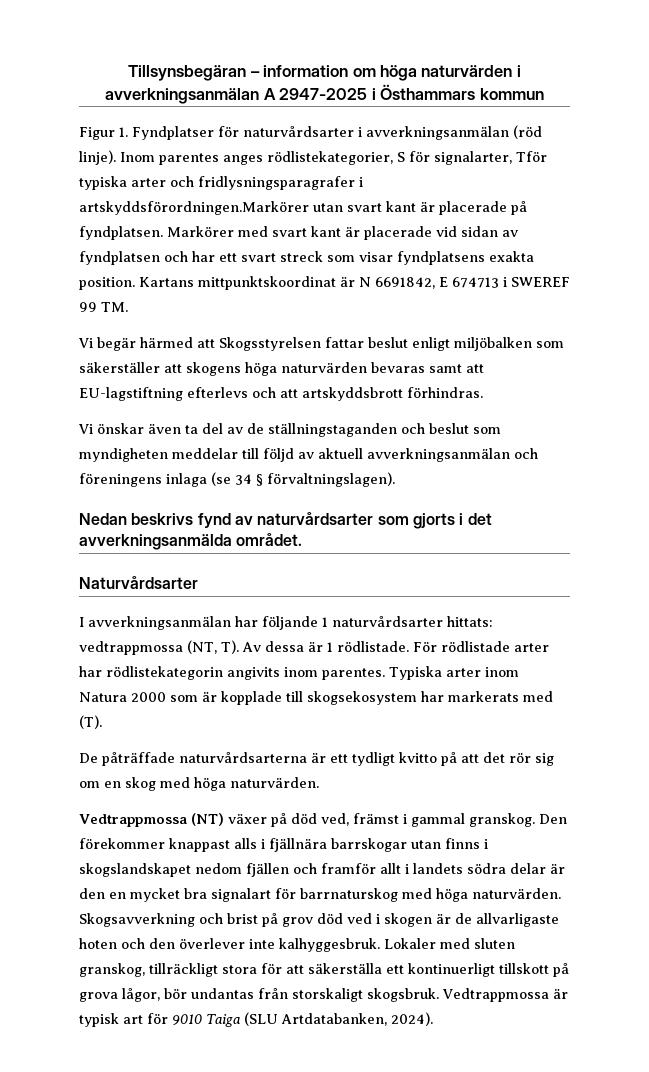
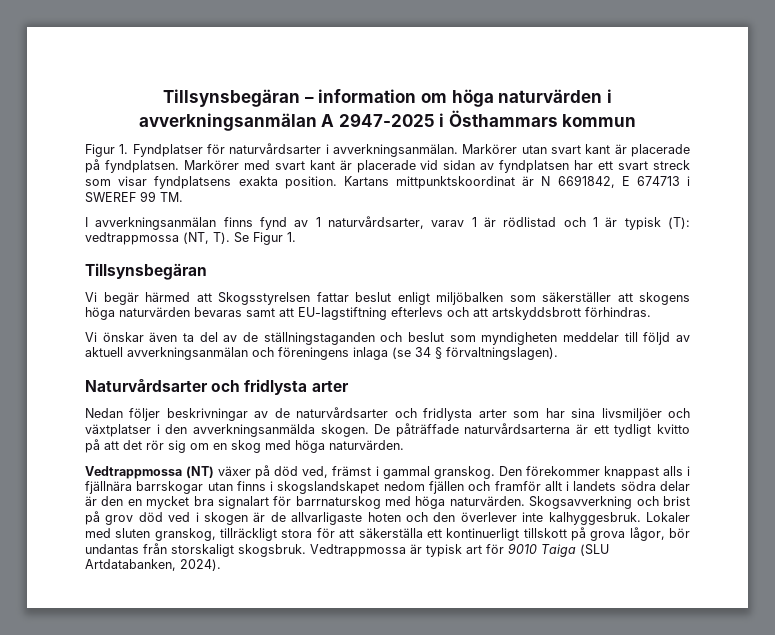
- Figur 1. Fyndplatser för naturvårdsarter i avverkningsanmälan (röd linje). Inom parentes anges rödlistekategorier, S för signalarter, Tför typiska arter och fridlysningsparagrafer i artskyddsförordningen.Markörer utan svart kant är placerade på fyndplatsen.
+ Figur 1. Fyndplatser för naturvårdsarter i avverkningsanmälan. Markörer utan svart kant är placerade på fyndplatsen.
- Markörer med svart kant är placerade vid sidan av fyndplatsen och har ett svart streck som visar fyndplatsens exakta position.
+ Markörer med svart kant är placerade vid sidan av fyndplatsen har ett svart streck som visar fyndplatsens exakta position.
+ I avverkningsanmälan finns fynd av 1 naturvårdsarter, varav 1 är rödlistad och 1 är typisk (T): vedtrappmossa (NT, T). Se Figur 1.
+ Tillsynsbegäran
- Nedan beskrivs fynd av naturvårdsarter som gjorts i det avverkningsanmälda området.
- Naturvårdsarter
- I avverkningsanmälan har följande 1 naturvårdsarter hittats: vedtrappmossa (NT, T). Av dessa är 1 rödlistade. För rödlistade arter har rödlistekategorin angivits inom parentes. Typiska arter inom Natura 2000 som är kopplade till skogsekosystem har markerats med (T).
- De påträffade naturvårdsarterna är ett tydligt kvitto på att det rör sig om en skog med höga naturvärden.
+ Naturvårdsarter och fridlysta arter
+ Nedan följer beskrivningar av de naturvårdsarter och fridlysta arter som har sina livsmiljöer och växtplatser i den avverkningsanmälda skogen. De påträffade naturvårdsarterna är ett tydligt kvitto på att det rör sig om en skog med höga naturvärden.

